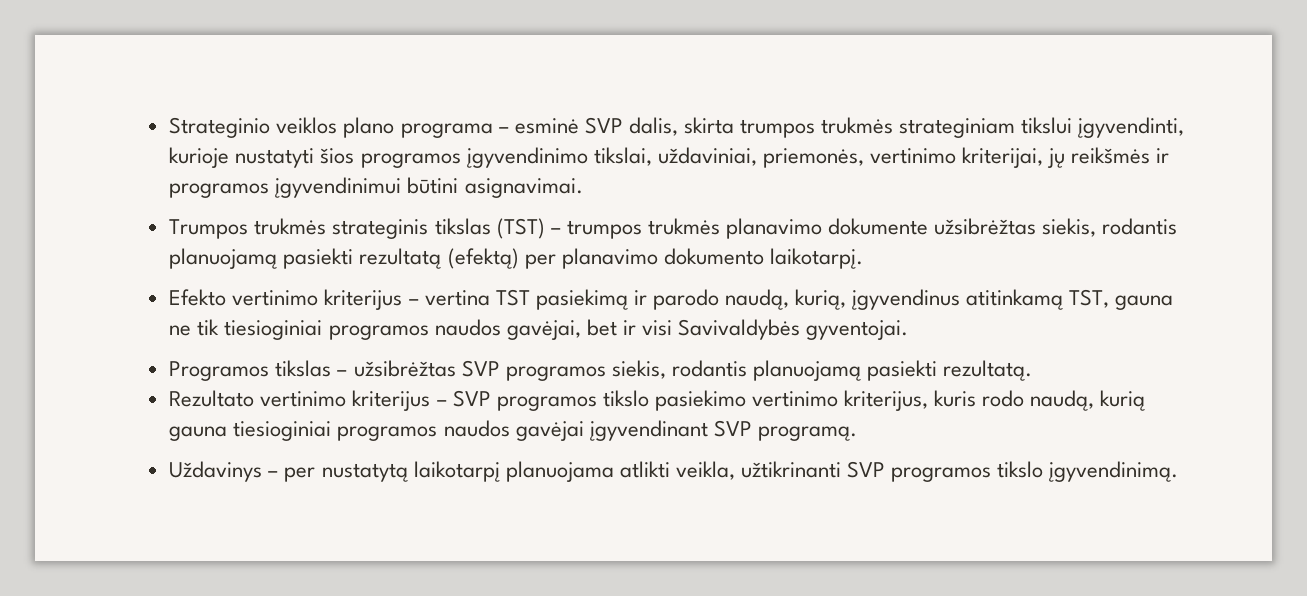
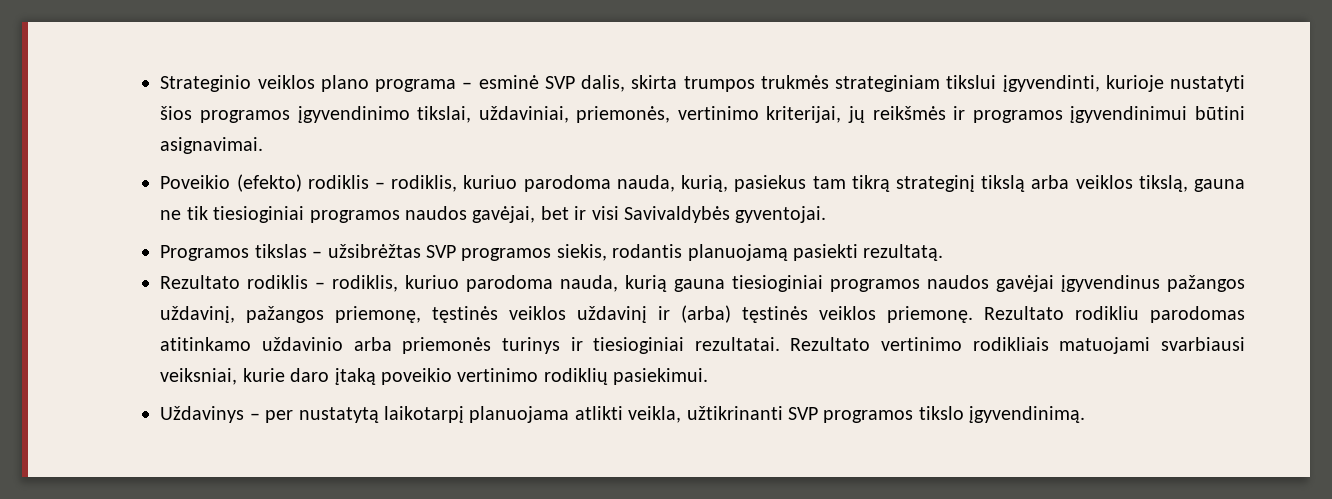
- Trumpos trukmės strateginis tikslas (TST) – trumpos trukmės planavimo dokumente užsibrėžtas siekis, rodantis planuojamą pasiekti rezultatą (efektą) per planavimo dokumento laikotarpį.
- Efekto vertinimo kriterijus – vertina TST pasiekimą ir parodo naudą, kurią, įgyvendinus atitinkamą TST, gauna ne tik tiesioginiai programos naudos gavėjai, bet ir visi Savivaldybės gyventojai.
+ Poveikio (efekto) rodiklis – rodiklis, kuriuo parodoma nauda, kurią, pasiekus tam tikrą strateginį tikslą arba veiklos tikslą, gauna ne tik tiesioginiai programos naudos gavėjai, bet ir visi Savivaldybės gyventojai.
- Rezultato vertinimo kriterijus – SVP programos tikslo pasiekimo vertinimo kriterijus, kuris rodo naudą, kurią gauna tiesioginiai programos naudos gavėjai įgyvendinant SVP programą.
+ Rezultato rodiklis – rodiklis, kuriuo parodoma nauda, kurią gauna tiesioginiai programos naudos gavėjai įgyvendinus pažangos uždavinį, pažangos priemonę, tęstinės veiklos uždavinį ir (arba) tęstinės veiklos priemonę. Rezultato rodikliu parodomas atitinkamo uždavinio arba priemonės turinys ir tiesioginiai rezultatai. Rezultato vertinimo rodikliais matuojami svarbiausi veiksniai, kurie daro įtaką poveikio vertinimo rodiklių pasiekimui.

